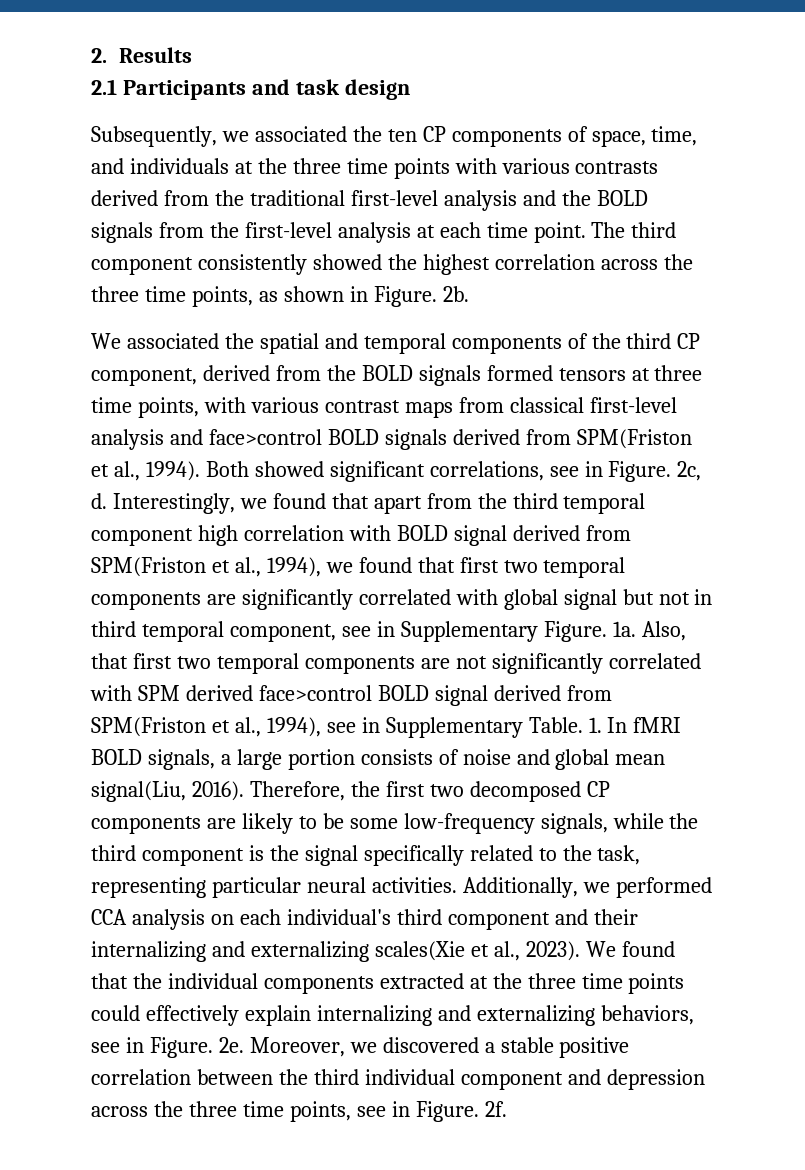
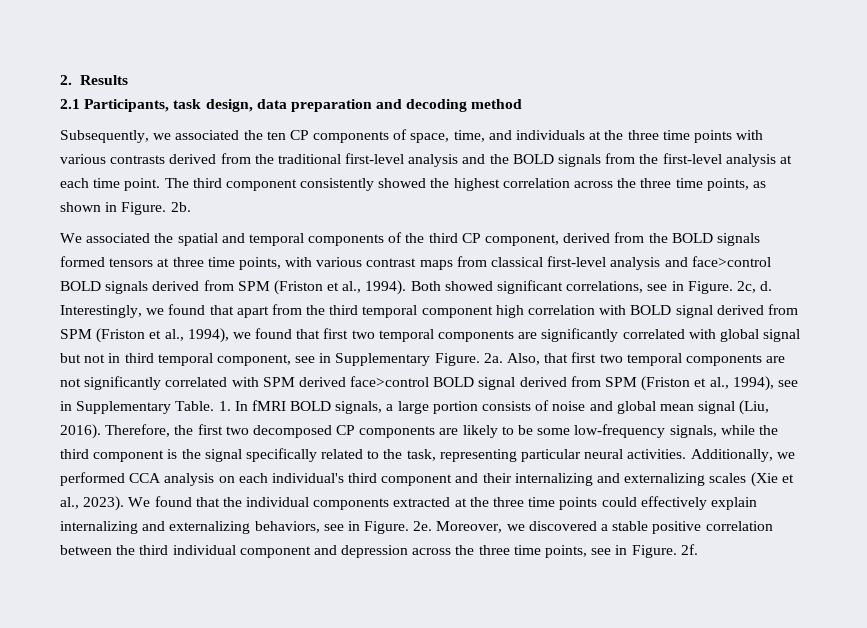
- 2.1 Participants and task design
+ 2.1 Participants, task design, data preparation and decoding method
- We associated the spatial and temporal components of the third CP component, derived from the BOLD signals formed tensors at three time points, with various contrast maps from classical first-level analysis and face>control BOLD signals derived from SPM(Friston et al., 1994).
+ We associated the spatial and temporal components of the third CP component, derived from the BOLD signals formed tensors at three time points, with various contrast maps from classical first-level analysis and face>control BOLD signals derived from SPM (Friston et al., 1994).
- Interestingly, we found that apart from the third temporal component high correlation with BOLD signal derived from SPM(Friston et al., 1994), we found that first two temporal components are significantly correlated with global signal but not in third temporal component, see in Supplementary Figure.
+ Interestingly, we found that apart from the third temporal component high correlation with BOLD signal derived from SPM (Friston et al., 1994), we found that first two temporal components are significantly correlated with global signal but not in third temporal component, see in Supplementary Figure.
- 1a.
+ 2a.
- Also, that first two temporal components are not significantly correlated with SPM derived face>control BOLD signal derived from SPM(Friston et al., 1994), see in Supplementary Table.
+ Also, that first two temporal components are not significantly correlated with SPM derived face>control BOLD signal derived from SPM (Friston et al., 1994), see in Supplementary Table.
- 1. In fMRI BOLD signals, a large portion consists of noise and global mean signal(Liu, 2016).
+ 1. In fMRI BOLD signals, a large portion consists of noise and global mean signal (Liu, 2016).
- Additionally, we performed CCA analysis on each individual's third component and their internalizing and externalizing scales(Xie et al., 2023).
+ Additionally, we performed CCA analysis on each individual's third component and their internalizing and externalizing scales (Xie et al., 2023).

